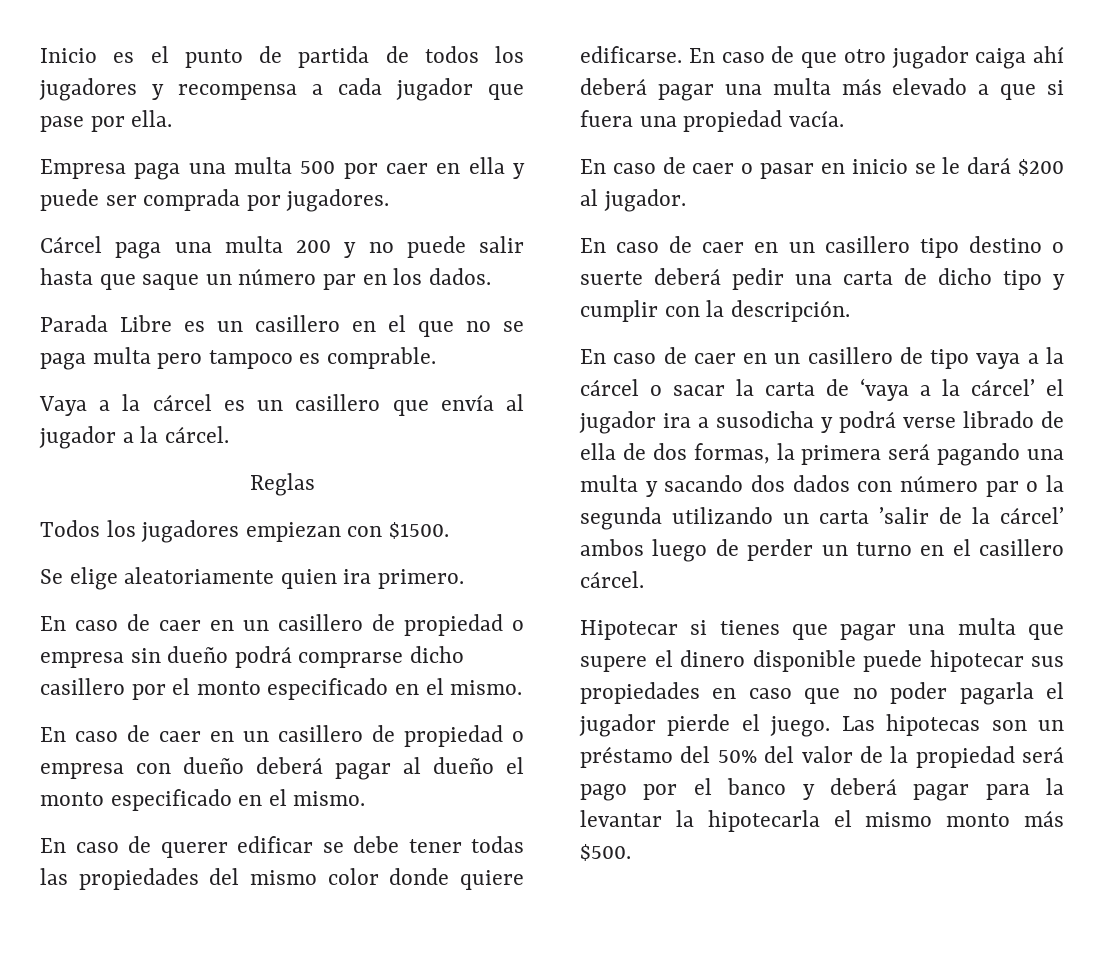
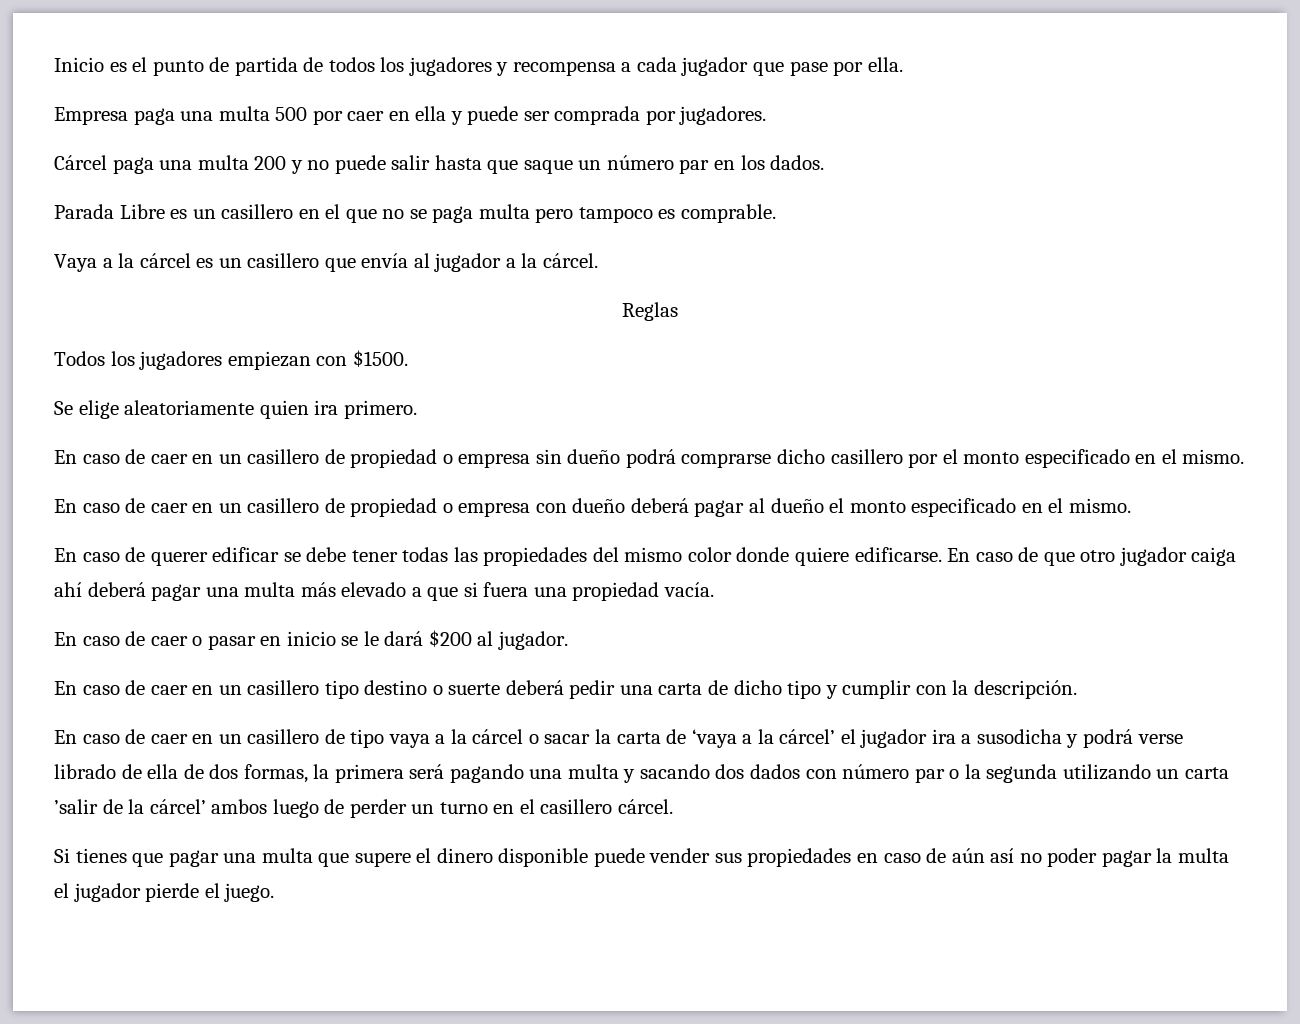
- Hipotecar si tienes que pagar una multa que supere el dinero disponible puede hipotecar sus propiedades en caso que no poder pagarla el jugador pierde el juego. Las hipotecas son un préstamo del 50% del valor de la propiedad será pago por el banco y deberá pagar para la levantar la hipotecarla el mismo monto más $500.
+ Si tienes que pagar una multa que supere el dinero disponible puede vender sus propiedades en caso de aún así no poder pagar la multa el jugador pierde el juego.

